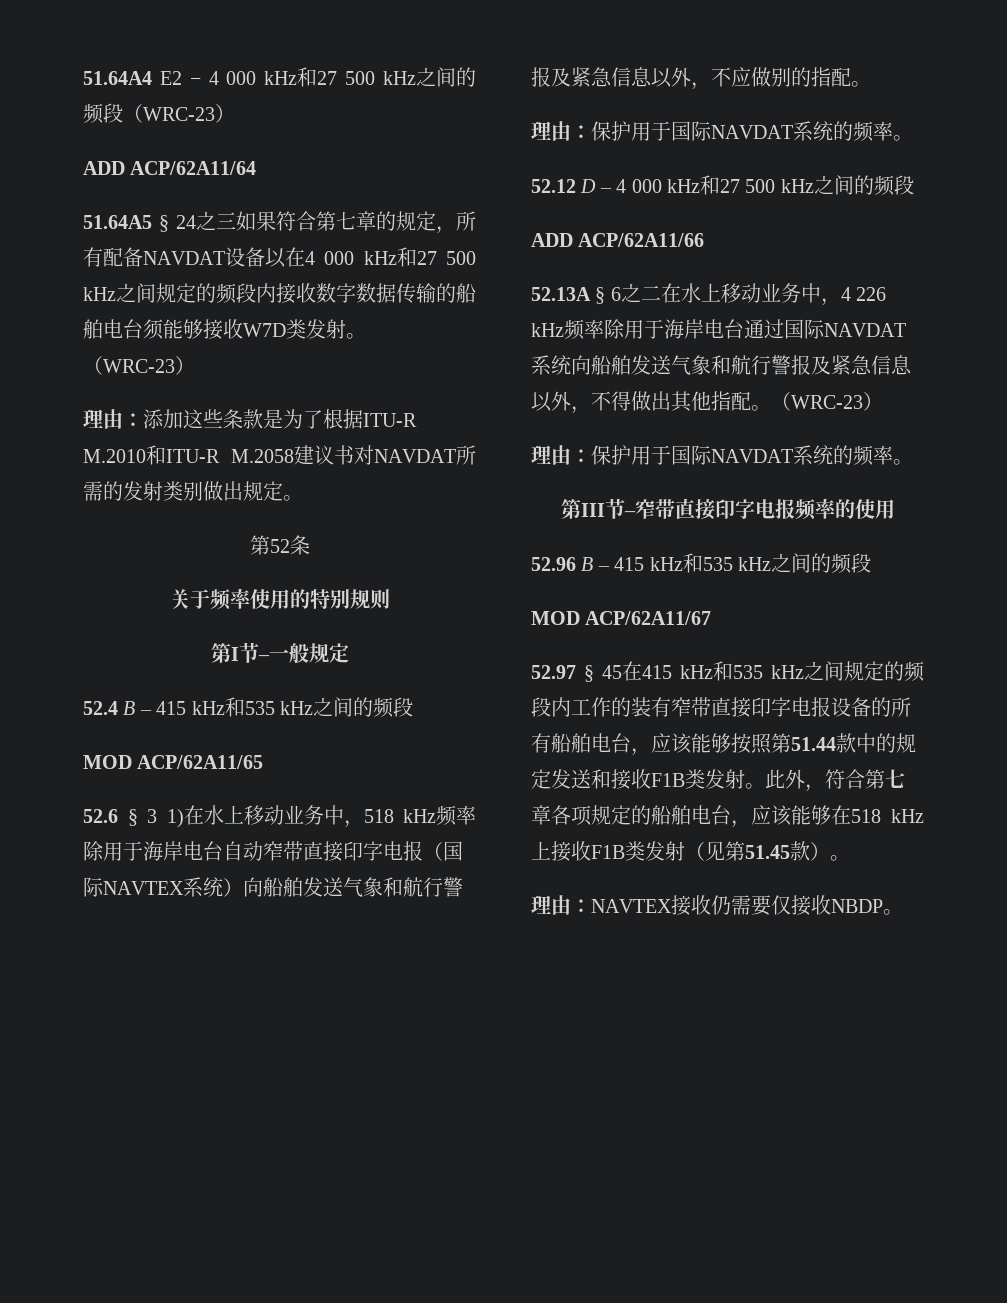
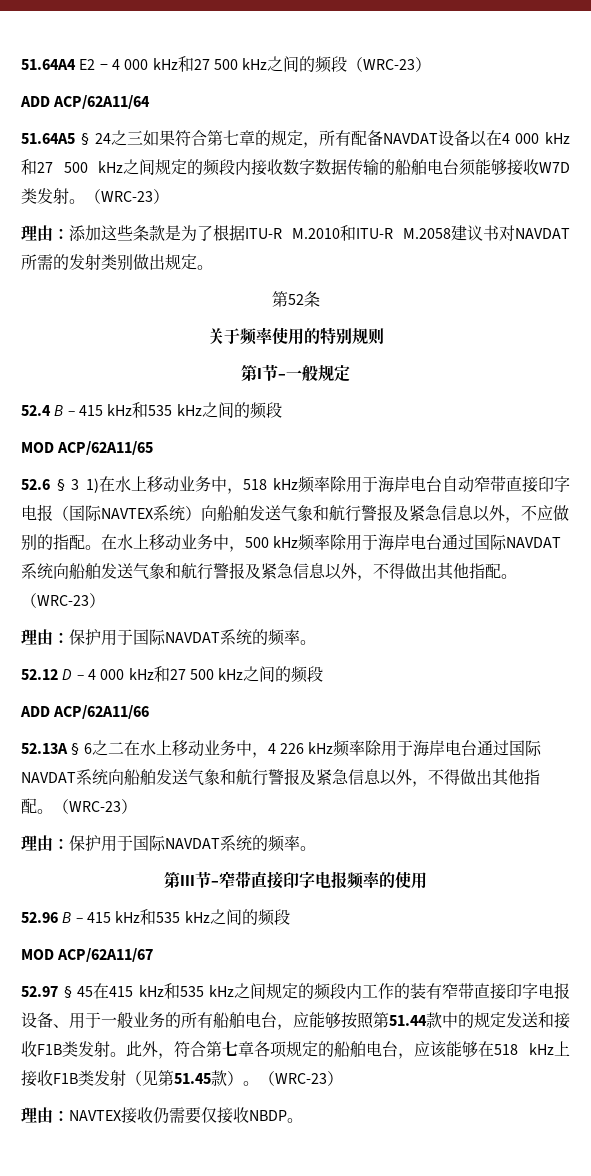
+ 在水上移动业务中，500 kHz频率除用于海岸电台通过国际NAVDAT系统向船舶发送气象和航行警报及紧急信息以外，不得做出其他指配。（WRC-23）
- 52.97 § 45在415 kHz和535 kHz之间规定的频段内工作的装有窄带直接印字电报设备的所有船舶电台，应该能够按照第51.44款中的规定发送和接收F1B类发射。
+ 52.97 § 45在415 kHz和535 kHz之间规定的频段内工作的装有窄带直接印字电报设备、用于一般业务的所有船舶电台，应能够按照第51.44款中的规定发送和接收F1B类发射。
- 此外，符合第七章各项规定的船舶电台，应该能够在518 kHz上接收F1B类发射（见第51.45款）。
+ 此外，符合第七章各项规定的船舶电台，应该能够在518 kHz上接收F1B类发射（见第51.45款）。（WRC-23）

